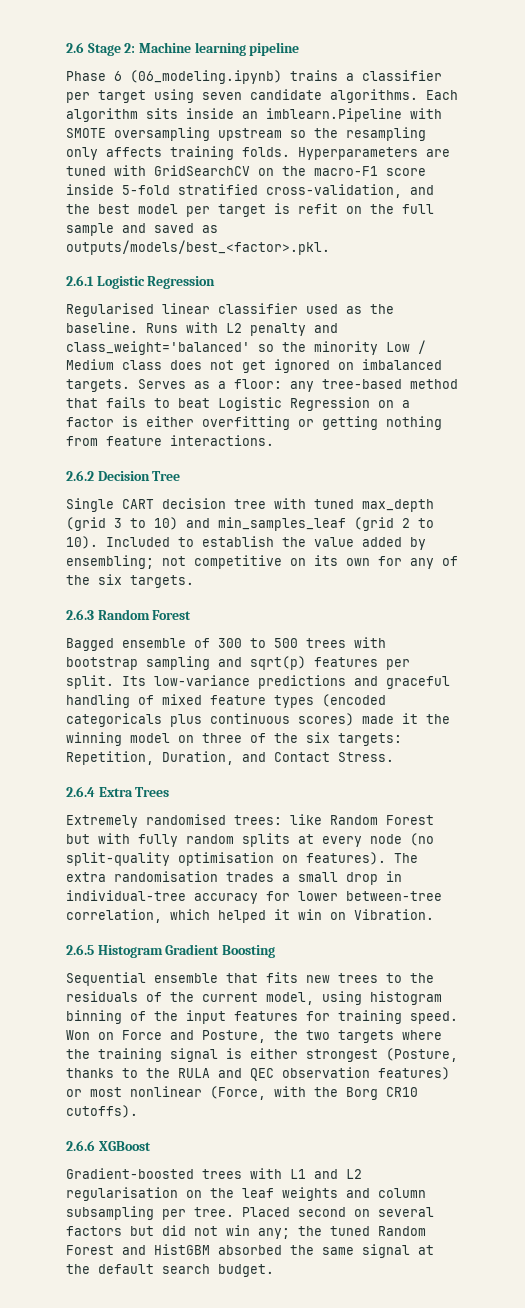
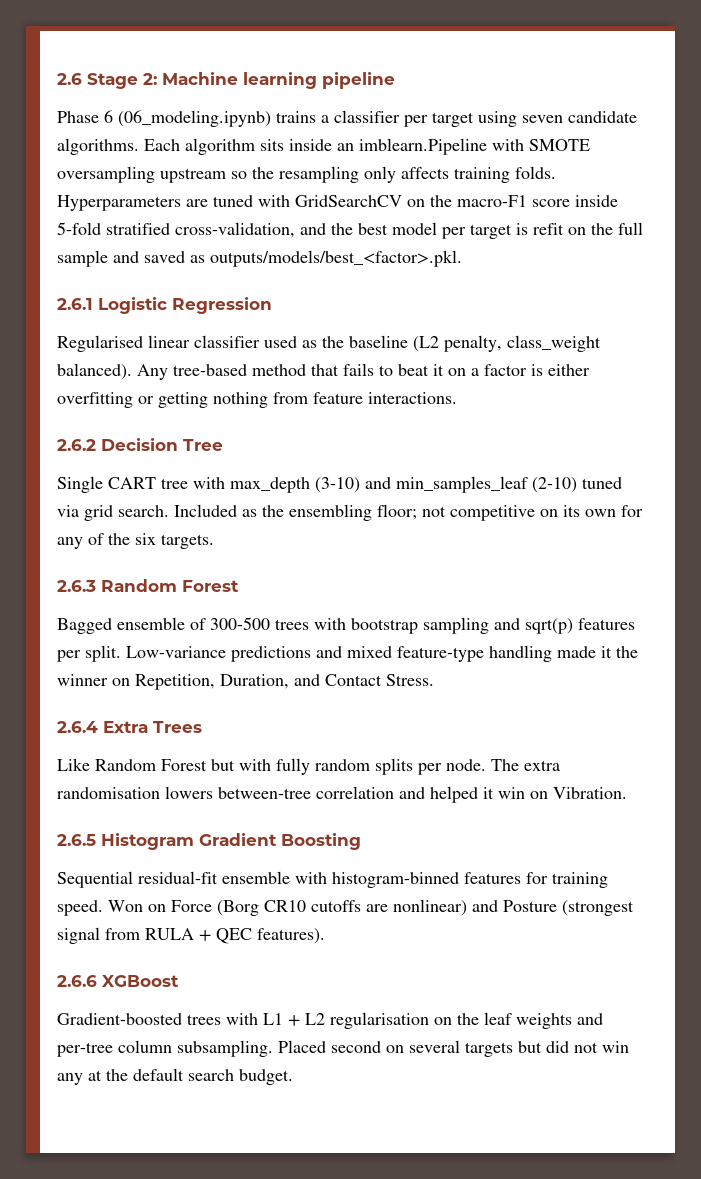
- Regularised linear classifier used as the baseline. Runs with L2 penalty and class_weight='balanced' so the minority Low / Medium class does not get ignored on imbalanced targets. Serves as a floor: any tree-based method that fails to beat Logistic Regression on a factor is either overfitting or getting nothing from feature interactions.
+ Regularised linear classifier used as the baseline (L2 penalty, class_weight balanced). Any tree-based method that fails to beat it on a factor is either overfitting or getting nothing from feature interactions.
- Single CART decision tree with tuned max_depth (grid 3 to 10) and min_samples_leaf (grid 2 to 10). Included to establish the value added by ensembling; not competitive on its own for any of the six targets.
+ Single CART tree with max_depth (3-10) and min_samples_leaf (2-10) tuned via grid search. Included as the ensembling floor; not competitive on its own for any of the six targets.
- Bagged ensemble of 300 to 500 trees with bootstrap sampling and sqrt(p) features per split.
+ Bagged ensemble of 300-500 trees with bootstrap sampling and sqrt(p) features per split.
- Its low-variance predictions and graceful handling of mixed feature types (encoded categoricals plus continuous scores) made it the winning model on three of the six targets: Repetition, Duration, and Contact Stress.
+ Low-variance predictions and mixed feature-type handling made it the winner on Repetition, Duration, and Contact Stress.
- Extremely randomised trees: like Random Forest but with fully random splits at every node (no split-quality optimisation on features). The extra randomisation trades a small drop in individual-tree accuracy for lower between-tree correlation, which helped it win on Vibration.
+ Like Random Forest but with fully random splits per node. The extra randomisation lowers between-tree correlation and helped it win on Vibration.
- Sequential ensemble that fits new trees to the residuals of the current model, using histogram binning of the input features for training speed.
+ Sequential residual-fit ensemble with histogram-binned features for training speed.
- Won on Force and Posture, the two targets where the training signal is either strongest (Posture, thanks to the RULA and QEC observation features) or most nonlinear (Force, with the Borg CR10 cutoffs).
+ Won on Force (Borg CR10 cutoffs are nonlinear) and Posture (strongest signal from RULA + QEC features).
- Gradient-boosted trees with L1 and L2 regularisation on the leaf weights and column subsampling per tree.
+ Gradient-boosted trees with L1 + L2 regularisation on the leaf weights and per-tree column subsampling.
- Placed second on several factors but did not win any; the tuned Random Forest and HistGBM absorbed the same signal at the default search budget.
+ Placed second on several targets but did not win any at the default search budget.

